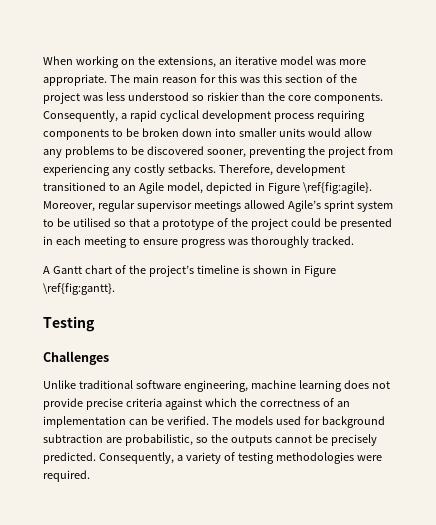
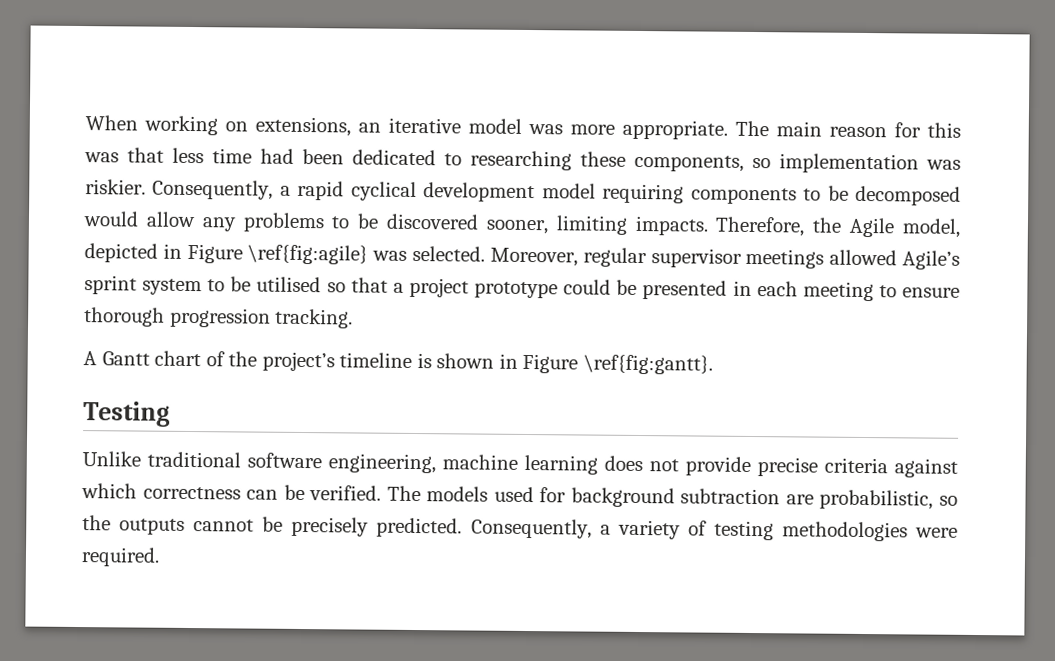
- When working on the extensions, an iterative model was more appropriate.
+ When working on extensions, an iterative model was more appropriate.
- The main reason for this was this section of the project was less understood so riskier than the core components.
+ The main reason for this was that less time had been dedicated to researching these components, so implementation was riskier.
- Consequently, a rapid cyclical development process requiring components to be broken down into smaller units would allow any problems to be discovered sooner, preventing the project from experiencing any costly setbacks. Therefore, development transitioned to an Agile model, depicted in Figure \ref{fig:agile}.
+ Consequently, a rapid cyclical development model requiring components to be decomposed would allow any problems to be discovered sooner, limiting impacts. Therefore, the Agile model, depicted in Figure \ref{fig:agile} was selected.
- Moreover, regular supervisor meetings allowed Agile’s sprint system to be utilised so that a prototype of the project could be presented in each meeting to ensure progress was thoroughly tracked.
+ Moreover, regular supervisor meetings allowed Agile’s sprint system to be utilised so that a project prototype could be presented in each meeting to ensure thorough progression tracking.
- Challenges
- Unlike traditional software engineering, machine learning does not provide precise criteria against which the correctness of an implementation can be verified.
+ Unlike traditional software engineering, machine learning does not provide precise criteria against which correctness can be verified.

